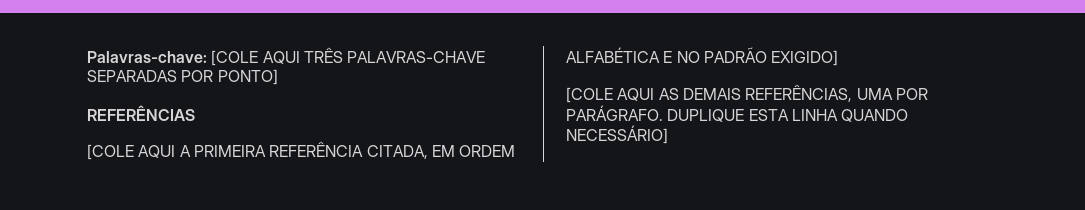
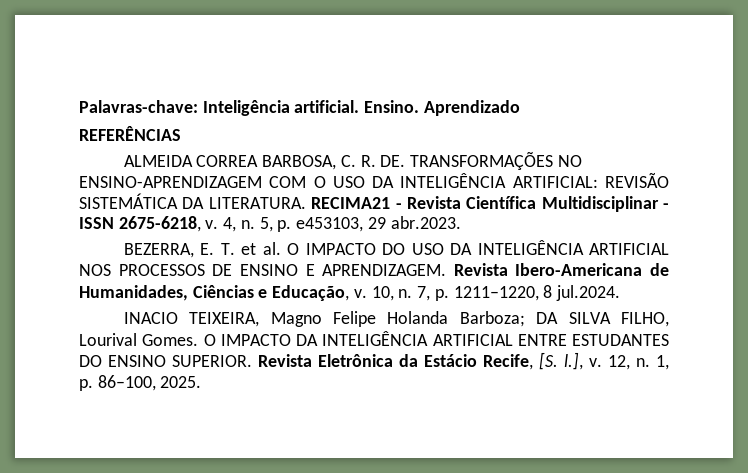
- Palavras-chave: [COLE AQUI TRÊS PALAVRAS-CHAVE SEPARADAS POR PONTO]
+ Palavras-chave: Inteligência artificial. Ensino. Aprendizado
  REFERÊNCIAS
- [COLE AQUI A PRIMEIRA REFERÊNCIA CITADA, EM ORDEM ALFABÉTICA E NO PADRÃO EXIGIDO]
- [COLE AQUI AS DEMAIS REFERÊNCIAS, UMA POR PARÁGRAFO. DUPLIQUE ESTA LINHA QUANDO NECESSÁRIO]
+ ALMEIDA CORREA BARBOSA, C. R. DE. TRANSFORMAÇÕES NO ENSINO-APRENDIZAGEM COM O USO DA INTELIGÊNCIA ARTIFICIAL: REVISÃO SISTEMÁTICA DA LITERATURA. RECIMA21 - Revista Científica Multidisciplinar - ISSN 2675-6218, v. 4, n. 5, p. e453103, 29 abr.2023.
+ BEZERRA, E. T. et al. O IMPACTO DO USO DA INTELIGÊNCIA ARTIFICIAL NOS PROCESSOS DE ENSINO E APRENDIZAGEM. Revista Ibero-Americana de Humanidades, Ciências e Educação, v. 10, n. 7, p. 1211–1220, 8 jul.2024.
+ INACIO TEIXEIRA, Magno Felipe Holanda Barboza; DA SILVA FILHO, Lourival Gomes. O IMPACTO DA INTELIGÊNCIA ARTIFICIAL ENTRE ESTUDANTES DO ENSINO SUPERIOR. Revista Eletrônica da Estácio Recife, [S. l.], v. 12, n. 1, p. 86–100, 2025.

